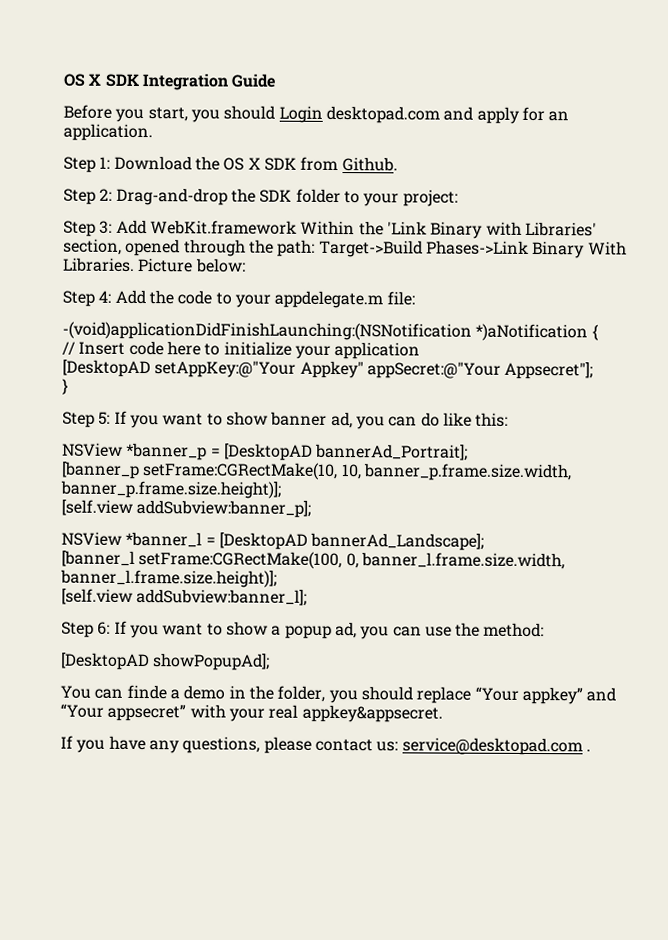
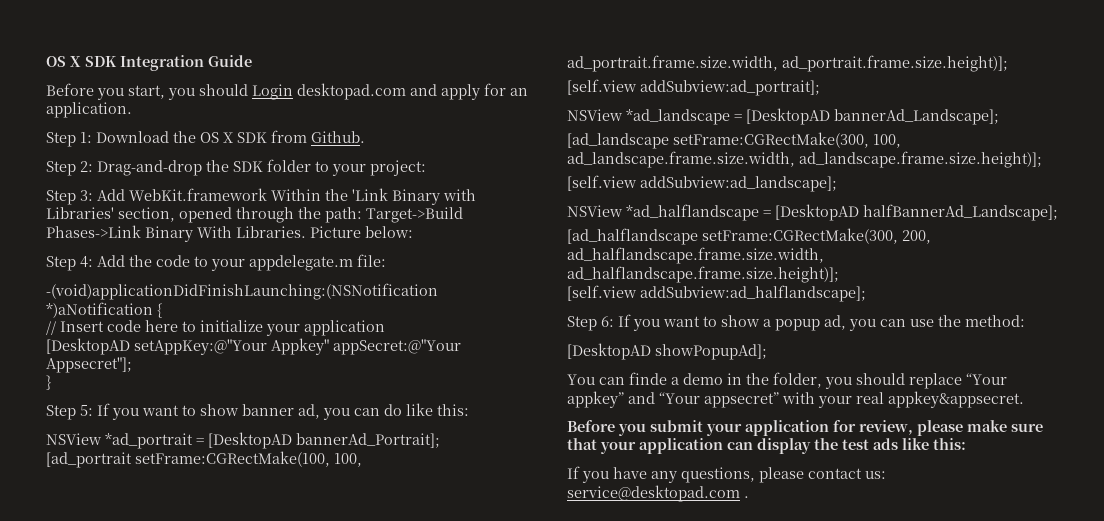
- NSView *banner_p = [DesktopAD bannerAd_Portrait];
+ NSView *ad_portrait = [DesktopAD bannerAd_Portrait];
- [banner_p setFrame:CGRectMake(10, 10, banner_p.frame.size.width, banner_p.frame.size.height)];
- [self.view addSubview:banner_p];
- NSView *banner_l = [DesktopAD bannerAd_Landscape];
+ [ad_portrait setFrame:CGRectMake(100, 100, ad_portrait.frame.size.width, ad_portrait.frame.size.height)];
+ [self.view addSubview:ad_portrait];
+ NSView *ad_landscape = [DesktopAD bannerAd_Landscape];
- [banner_l setFrame:CGRectMake(100, 0, banner_l.frame.size.width, banner_l.frame.size.height)];
- [self.view addSubview:banner_l];
+ [ad_landscape setFrame:CGRectMake(300, 100, ad_landscape.frame.size.width, ad_landscape.frame.size.height)];
+ [self.view addSubview:ad_landscape];
+ NSView *ad_halflandscape = [DesktopAD halfBannerAd_Landscape];
+ [ad_halflandscape setFrame:CGRectMake(300, 200, ad_halflandscape.frame.size.width, ad_halflandscape.frame.size.height)];
+ [self.view addSubview:ad_halflandscape];
+ Before you submit your application for review, please make sure that your application can display the test ads like this:

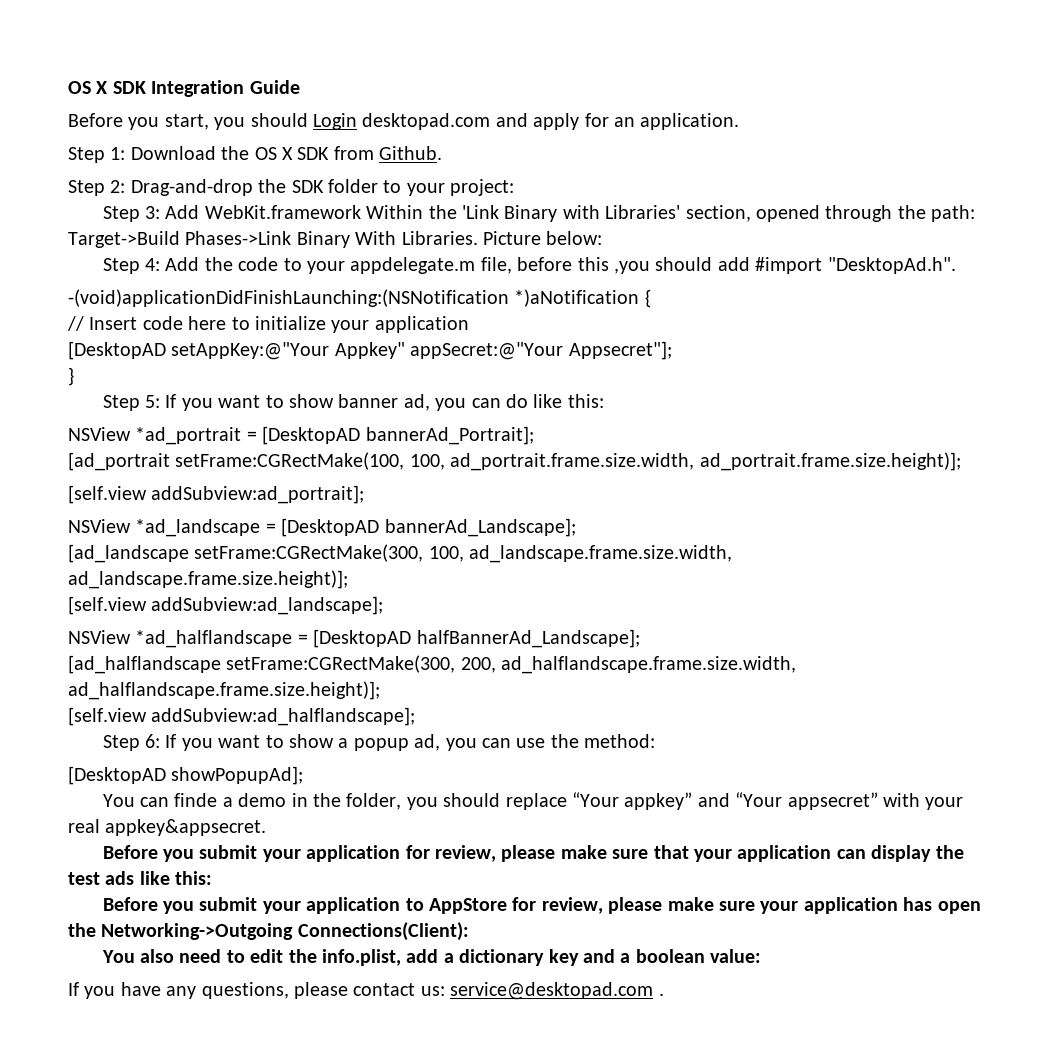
- Step 4: Add the code to your appdelegate.m file:
+ Step 4: Add the code to your appdelegate.m file, before this ,you should add #import "DesktopAd.h".
+ Before you submit your application to AppStore for review, please make sure your application has open the Networking->Outgoing Connections(Client):
+ You also need to edit the info.plist, add a dictionary key and a boolean value:

